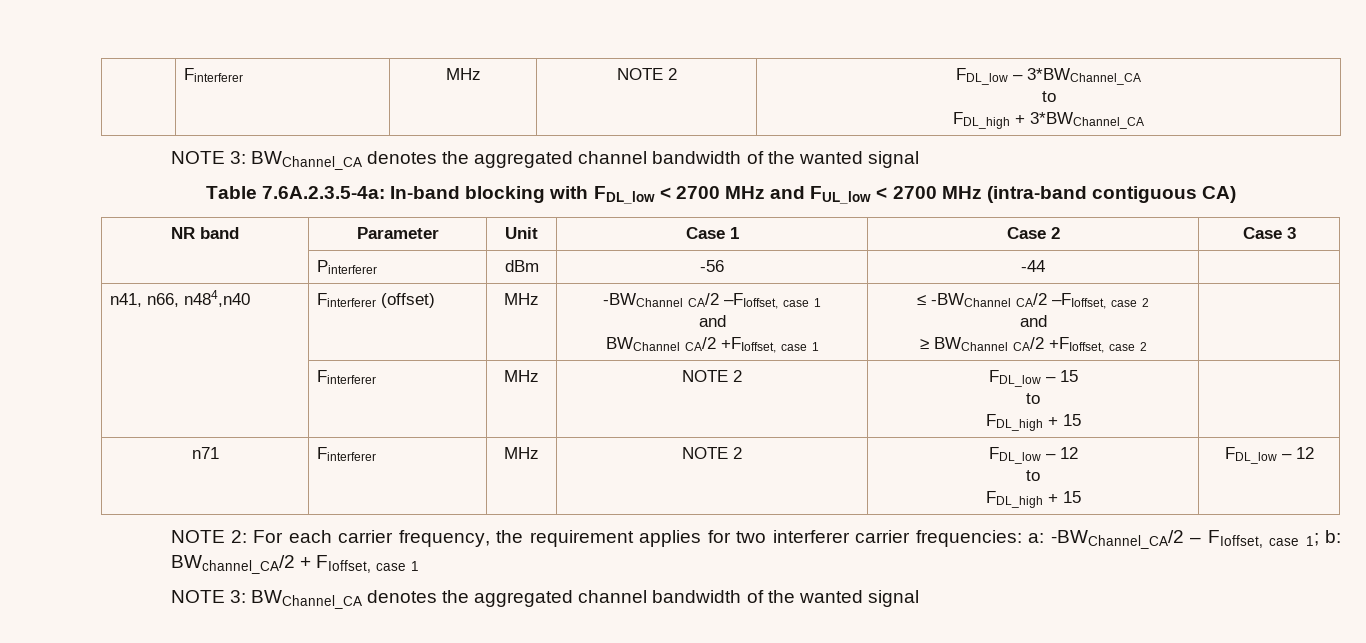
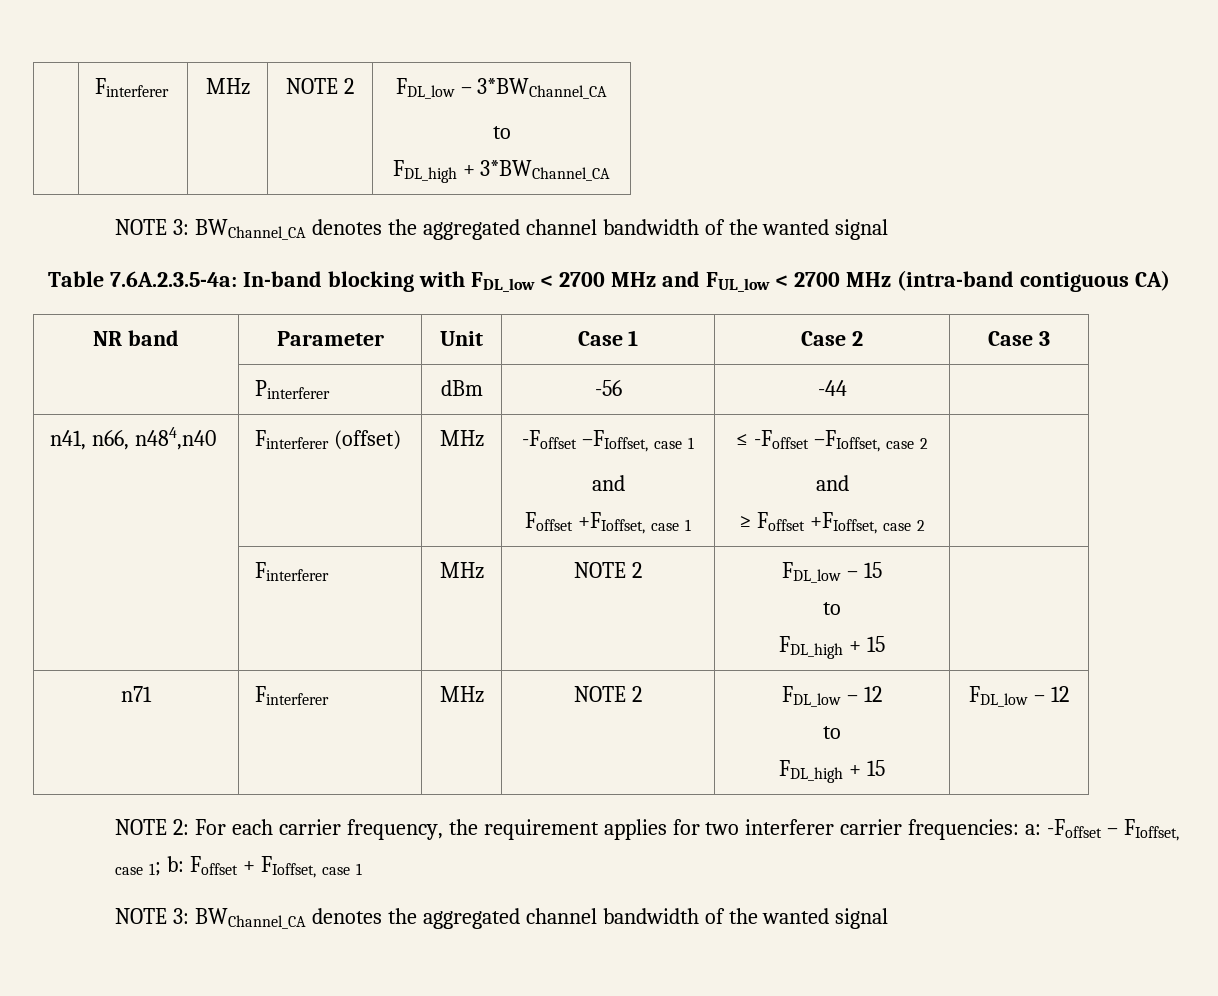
- n41, n66, n484,n40 | Finterferer (offset) | MHz | -BWChannel CA/2 –FIoffset, case 1
+ n41, n66, n484,n40 | Finterferer (offset) | MHz | -Foffset –FIoffset, case 1
  and
- BWChannel CA/2 +FIoffset, case 1 | ≤ -BWChannel CA/2 –FIoffset, case 2
+ Foffset +FIoffset, case 1 | ≤ -Foffset –FIoffset, case 2
  and
- ≥ BWChannel CA/2 +FIoffset, case 2 |
+ ≥ Foffset +FIoffset, case 2 |
- NOTE 2: For each carrier frequency, the requirement applies for two interferer carrier frequencies: a: -BWChannel_CA/2 – FIoffset, case 1; b: BWchannel_CA/2 + FIoffset, case 1
+ NOTE 2: For each carrier frequency, the requirement applies for two interferer carrier frequencies: a: -Foffset – FIoffset, case 1; b: Foffset + FIoffset, case 1

